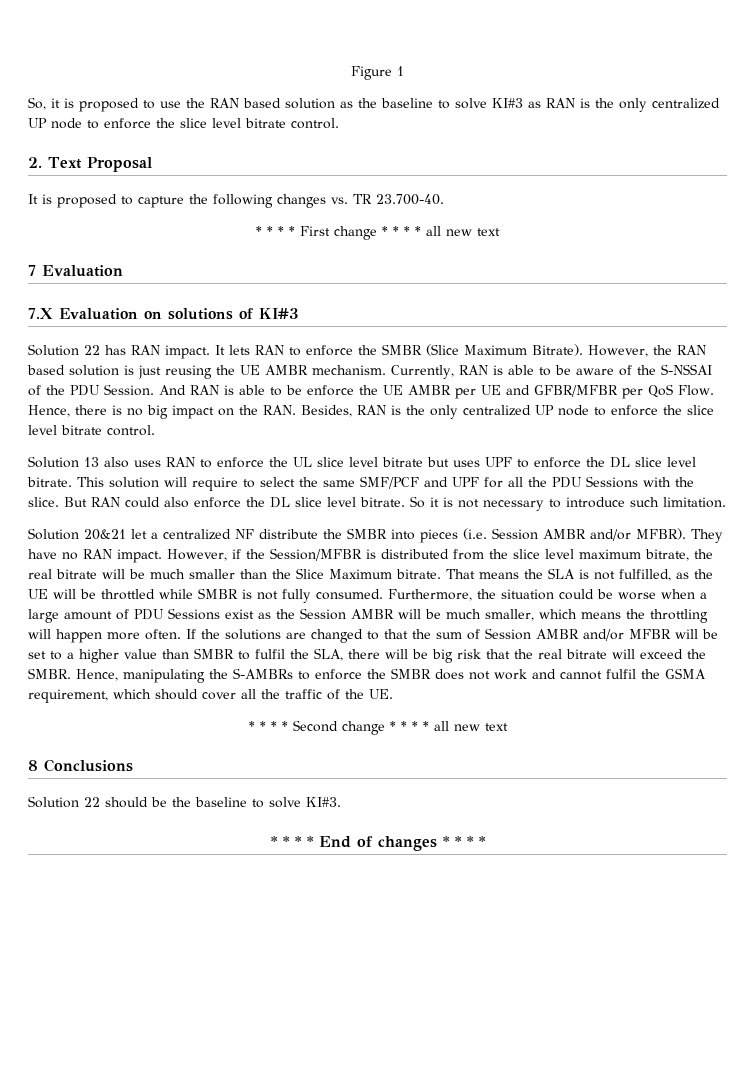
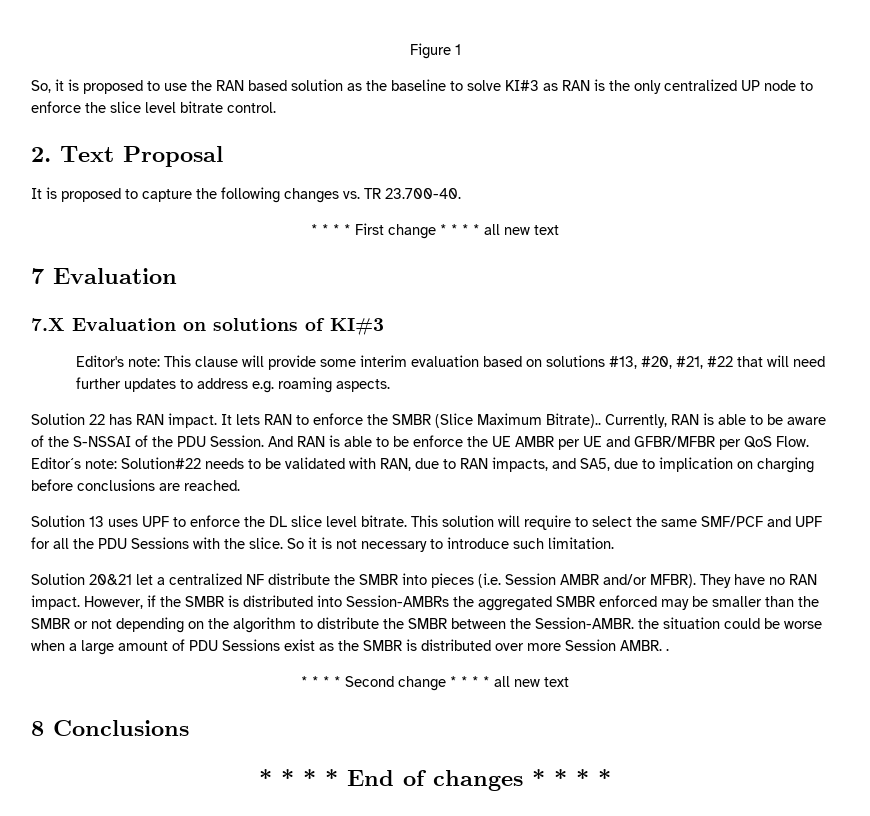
+ Editor's note: This clause will provide some interim evaluation based on solutions #13, #20, #21, #22 that will need further updates to address e.g. roaming aspects.
- It lets RAN to enforce the SMBR (Slice Maximum Bitrate). However, the RAN based solution is just reusing the UE AMBR mechanism.
+ It lets RAN to enforce the SMBR (Slice Maximum Bitrate)..
- Hence, there is no big impact on the RAN. Besides, RAN is the only centralized UP node to enforce the slice level bitrate control.
- Solution 13 also uses RAN to enforce the UL slice level bitrate but uses UPF to enforce the DL slice level bitrate.
+ Editor´s note: Solution#22 needs to be validated with RAN, due to RAN impacts, and SA5, due to implication on charging before conclusions are reached.
+ Solution 13 uses UPF to enforce the DL slice level bitrate.
- But RAN could also enforce the DL slice level bitrate.
- However, if the Session/MFBR is distributed from the slice level maximum bitrate, the real bitrate will be much smaller than the Slice Maximum bitrate. That means the SLA is not fulfilled, as the UE will be throttled while SMBR is not fully consumed. Furthermore, the situation could be worse when a large amount of PDU Sessions exist as the Session AMBR will be much smaller, which means the throttling will happen more often. If the solutions are changed to that the sum of Session AMBR and/or MFBR will be set to a higher value than SMBR to fulfil the SLA, there will be big risk that the real bitrate will exceed the SMBR. Hence, manipulating the S-AMBRs to enforce the SMBR does not work and cannot fulfil the GSMA requirement, which should cover all the traffic of the UE.
+ However, if the SMBR is distributed into Session-AMBRs the aggregated SMBR enforced may be smaller than the SMBR or not depending on the algorithm to distribute the SMBR between the Session-AMBR. the situation could be worse when a large amount of PDU Sessions exist as the SMBR is distributed over more Session AMBR. .
- Solution 22 should be the baseline to solve KI#3.

